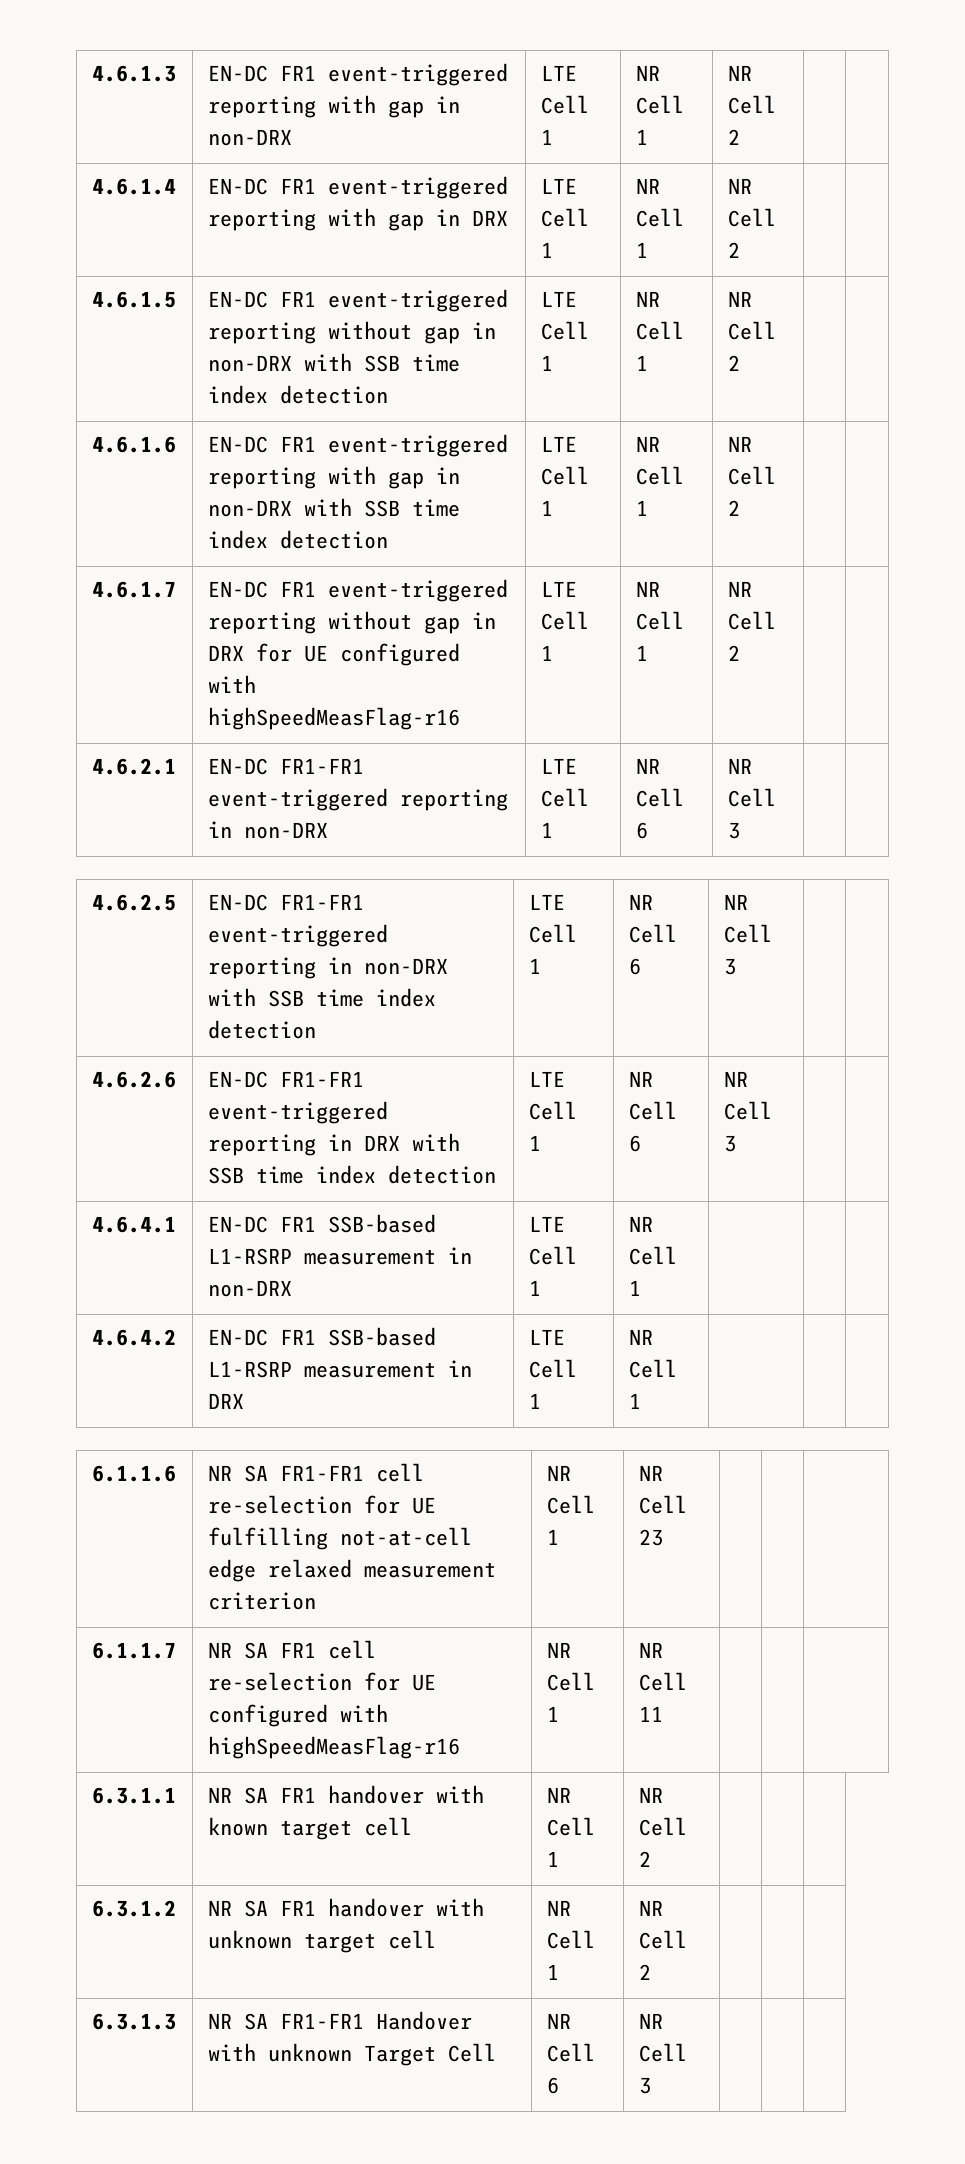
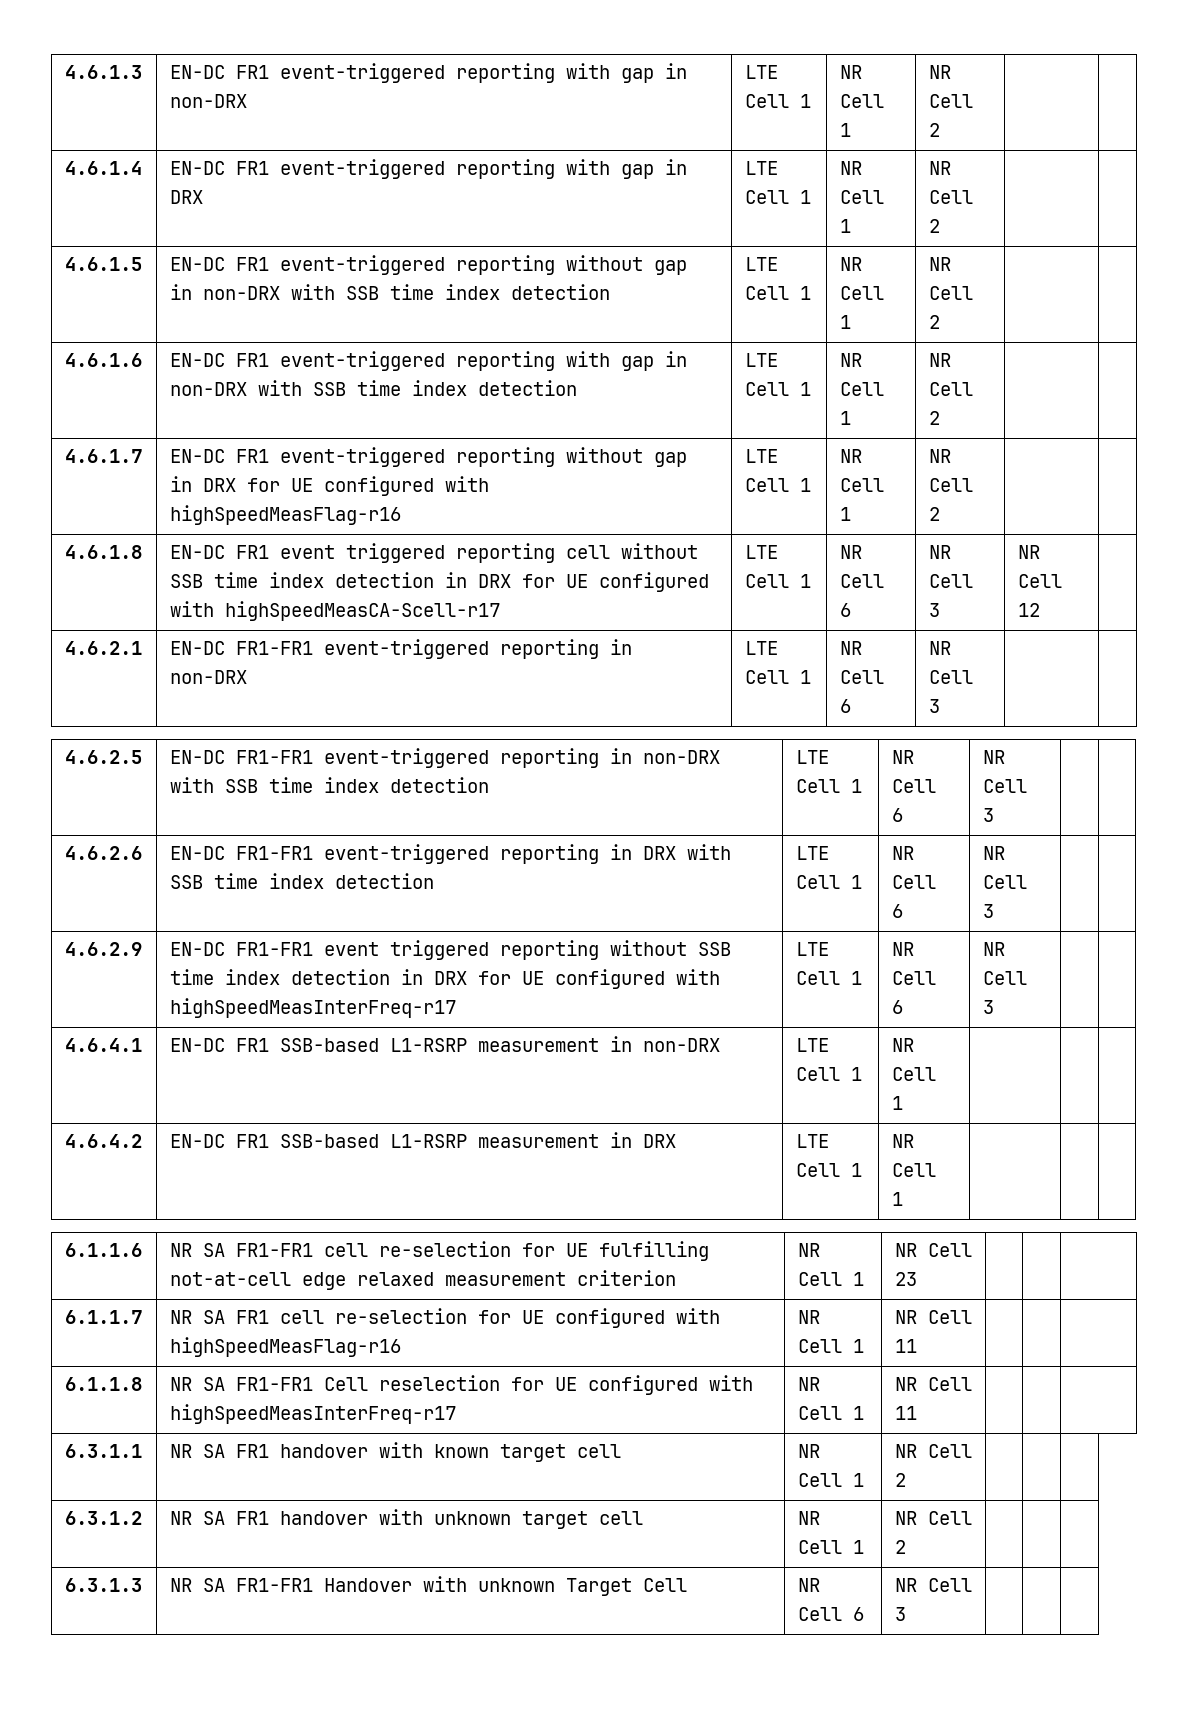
+ 4.6.1.8 | EN-DC FR1 event triggered reporting cell without SSB time index detection in DRX for UE configured with highSpeedMeasCA-Scell-r17 | LTE Cell 1 | NR Cell 6 | NR Cell 3 | NR Cell 12 |
+ 4.6.2.9 | EN-DC FR1-FR1 event triggered reporting without SSB time index detection in DRX for UE configured with highSpeedMeasInterFreq-r17 | LTE Cell 1 | NR Cell 6 | NR Cell 3 | |
+ 6.1.1.8 | NR SA FR1-FR1 Cell reselection for UE configured with highSpeedMeasInterFreq-r17 | NR Cell 1 | NR Cell 11 | | |

